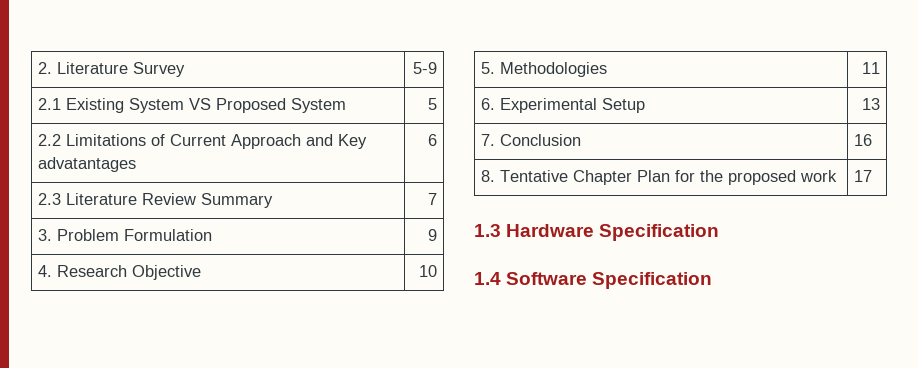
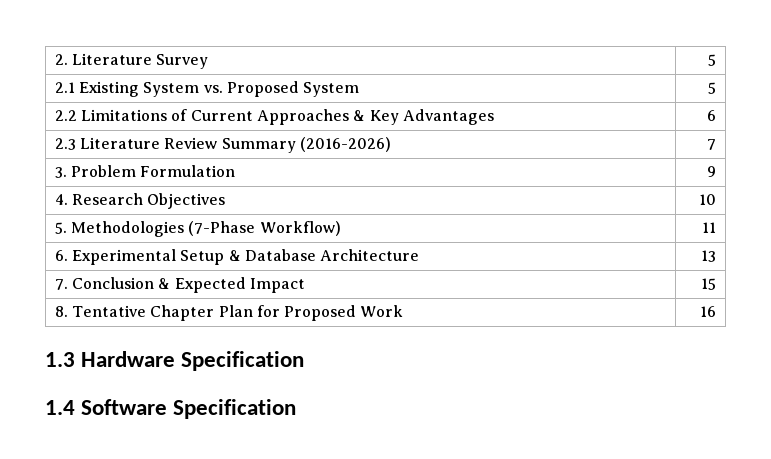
- 2. Literature Survey | 5-9
+ 2. Literature Survey | 5
- 2.1 Existing System VS Proposed System | 5
+ 2.1 Existing System vs. Proposed System | 5
- 2.2 Limitations of Current Approach and Key advatantages | 6
+ 2.2 Limitations of Current Approaches & Key Advantages | 6
- 2.3 Literature Review Summary | 7
+ 2.3 Literature Review Summary (2016-2026) | 7
- 4. Research Objective | 10
+ 4. Research Objectives | 10
- 5. Methodologies | 11
+ 5. Methodologies (7-Phase Workflow) | 11
- 6. Experimental Setup | 13
+ 6. Experimental Setup & Database Architecture | 13
- 7. Conclusion | 16
+ 7. Conclusion & Expected Impact | 15
- 8. Tentative Chapter Plan for the proposed work | 17
+ 8. Tentative Chapter Plan for Proposed Work | 16

